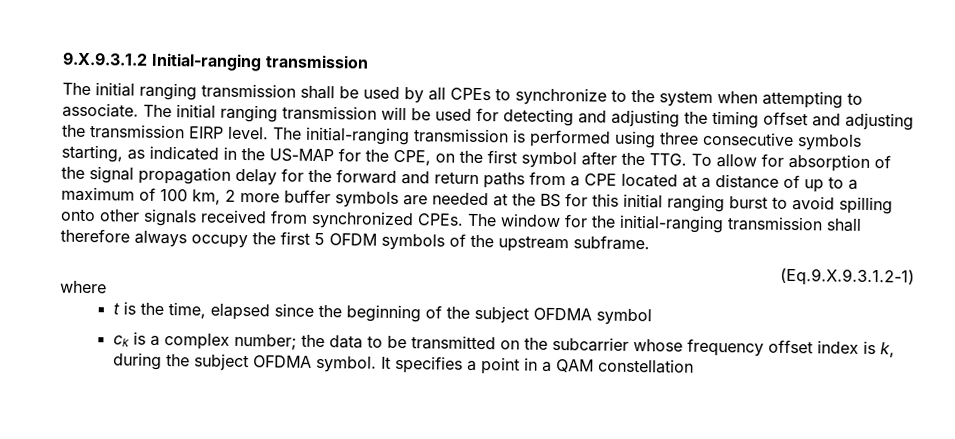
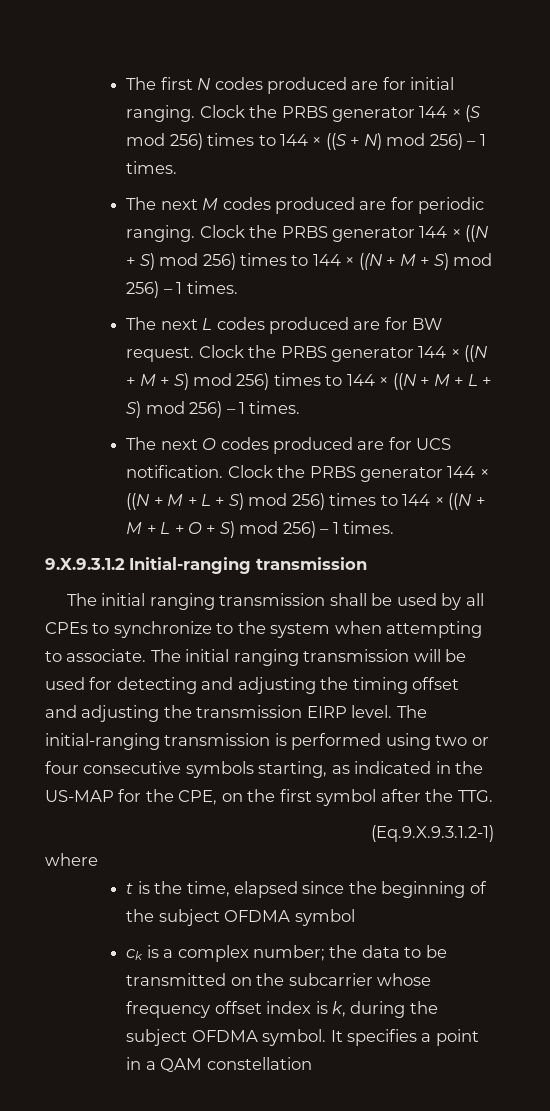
+ The first N codes produced are for initial ranging. Clock the PRBS generator 144 × (S mod 256) times to 144 × ((S + N) mod 256) – 1 times.
+ The next M codes produced are for periodic ranging. Clock the PRBS generator 144 × ((N + S) mod 256) times to 144 × ((N + M + S) mod 256) – 1 times.
+ The next L codes produced are for BW request. Clock the PRBS generator 144 × ((N + M + S) mod 256) times to 144 × ((N + M + L + S) mod 256) – 1 times.
+ The next O codes produced are for UCS notification. Clock the PRBS generator 144 × ((N + M + L + S) mod 256) times to 144 × ((N + M + L + O + S) mod 256) – 1 times.
- The initial-ranging transmission is performed using three consecutive symbols starting, as indicated in the US-MAP for the CPE, on the first symbol after the TTG. To allow for absorption of the signal propagation delay for the forward and return paths from a CPE located at a distance of up to a maximum of 100 km, 2 more buffer symbols are needed at the BS for this initial ranging burst to avoid spilling onto other signals received from synchronized CPEs. The window for the initial-ranging transmission shall therefore always occupy the first 5 OFDM symbols of the upstream subframe.
+ The initial-ranging transmission is performed using two or four consecutive symbols starting, as indicated in the US-MAP for the CPE, on the first symbol after the TTG.

